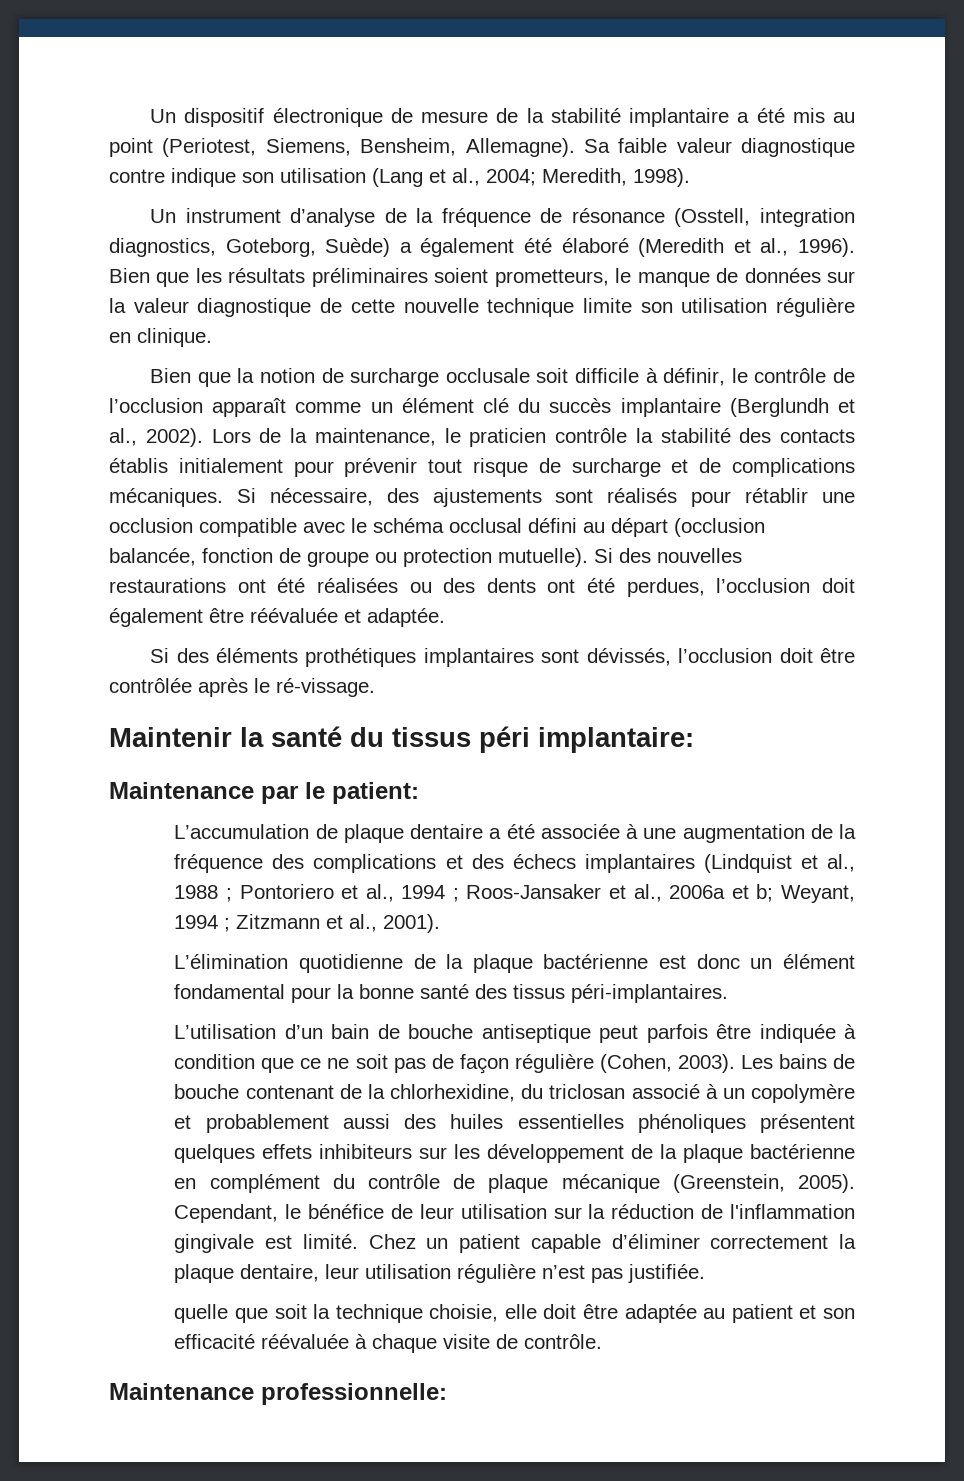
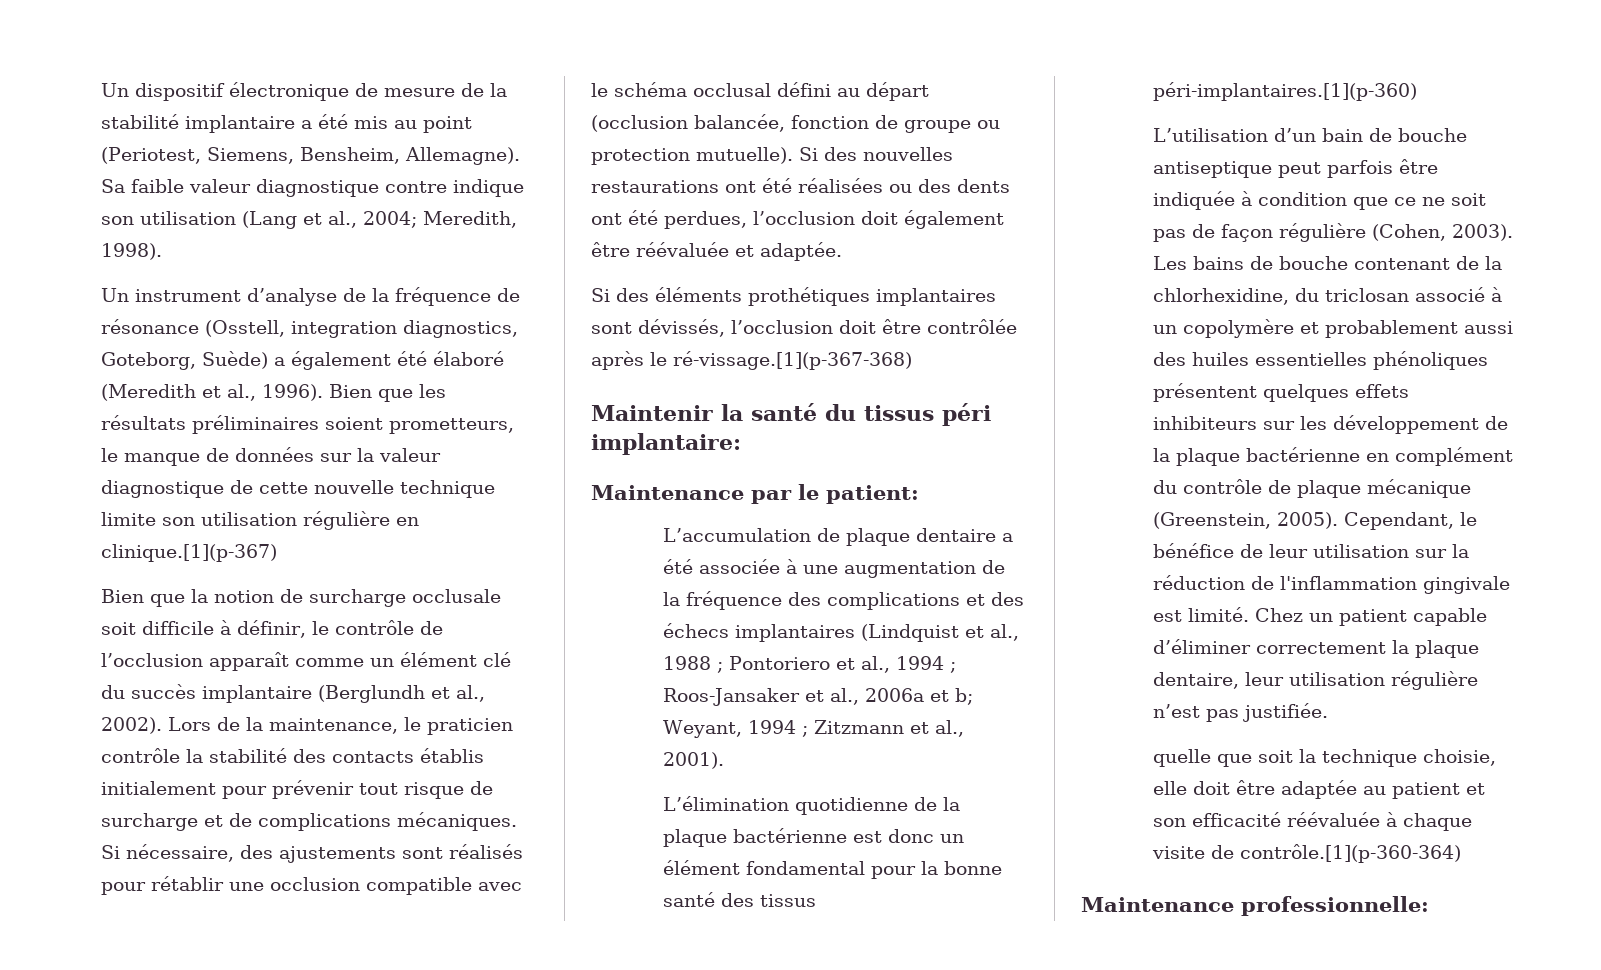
- Bien que les résultats préliminaires soient prometteurs, le manque de données sur la valeur diagnostique de cette nouvelle technique limite son utilisation régulière en clinique.
+ Bien que les résultats préliminaires soient prometteurs, le manque de données sur la valeur diagnostique de cette nouvelle technique limite son utilisation régulière en clinique.[1](p-367)
- Si des éléments prothétiques implantaires sont dévissés, l’occlusion doit être contrôlée après le ré-vissage.
+ Si des éléments prothétiques implantaires sont dévissés, l’occlusion doit être contrôlée après le ré-vissage.[1](p-367-368)
- L’élimination quotidienne de la plaque bactérienne est donc un élément fondamental pour la bonne santé des tissus péri-implantaires.
+ L’élimination quotidienne de la plaque bactérienne est donc un élément fondamental pour la bonne santé des tissus péri-implantaires.[1](p-360)
- quelle que soit la technique choisie, elle doit être adaptée au patient et son efficacité réévaluée à chaque visite de contrôle.
+ quelle que soit la technique choisie, elle doit être adaptée au patient et son efficacité réévaluée à chaque visite de contrôle.[1](p-360-364)

